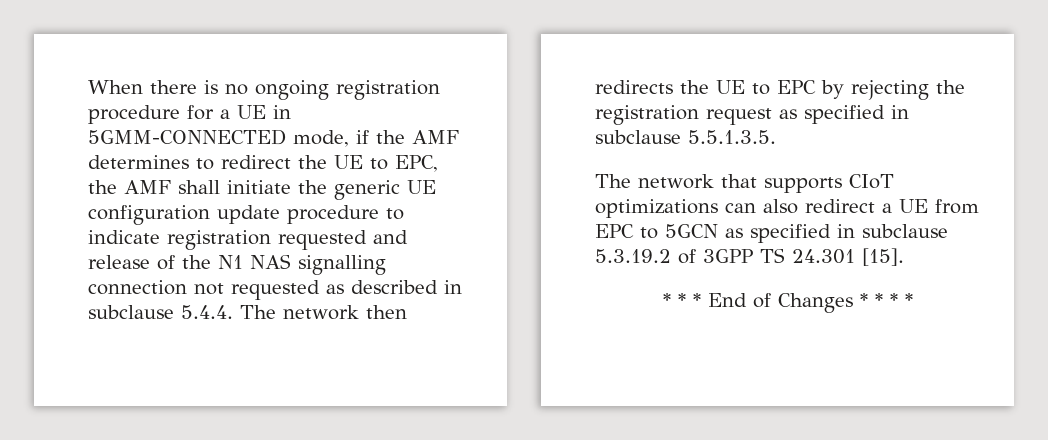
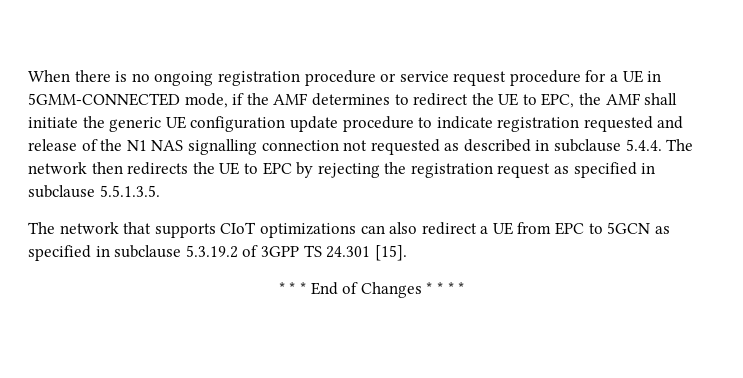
- When there is no ongoing registration procedure for a UE in 5GMM-CONNECTED mode, if the AMF determines to redirect the UE to EPC, the AMF shall initiate the generic UE configuration update procedure to indicate registration requested and release of the N1 NAS signalling connection not requested as described in subclause 5.4.4. The network then redirects the UE to EPC by rejecting the registration request as specified in subclause 5.5.1.3.5.
+ When there is no ongoing registration procedure or service request procedure for a UE in 5GMM-CONNECTED mode, if the AMF determines to redirect the UE to EPC, the AMF shall initiate the generic UE configuration update procedure to indicate registration requested and release of the N1 NAS signalling connection not requested as described in subclause 5.4.4. The network then redirects the UE to EPC by rejecting the registration request as specified in subclause 5.5.1.3.5.

